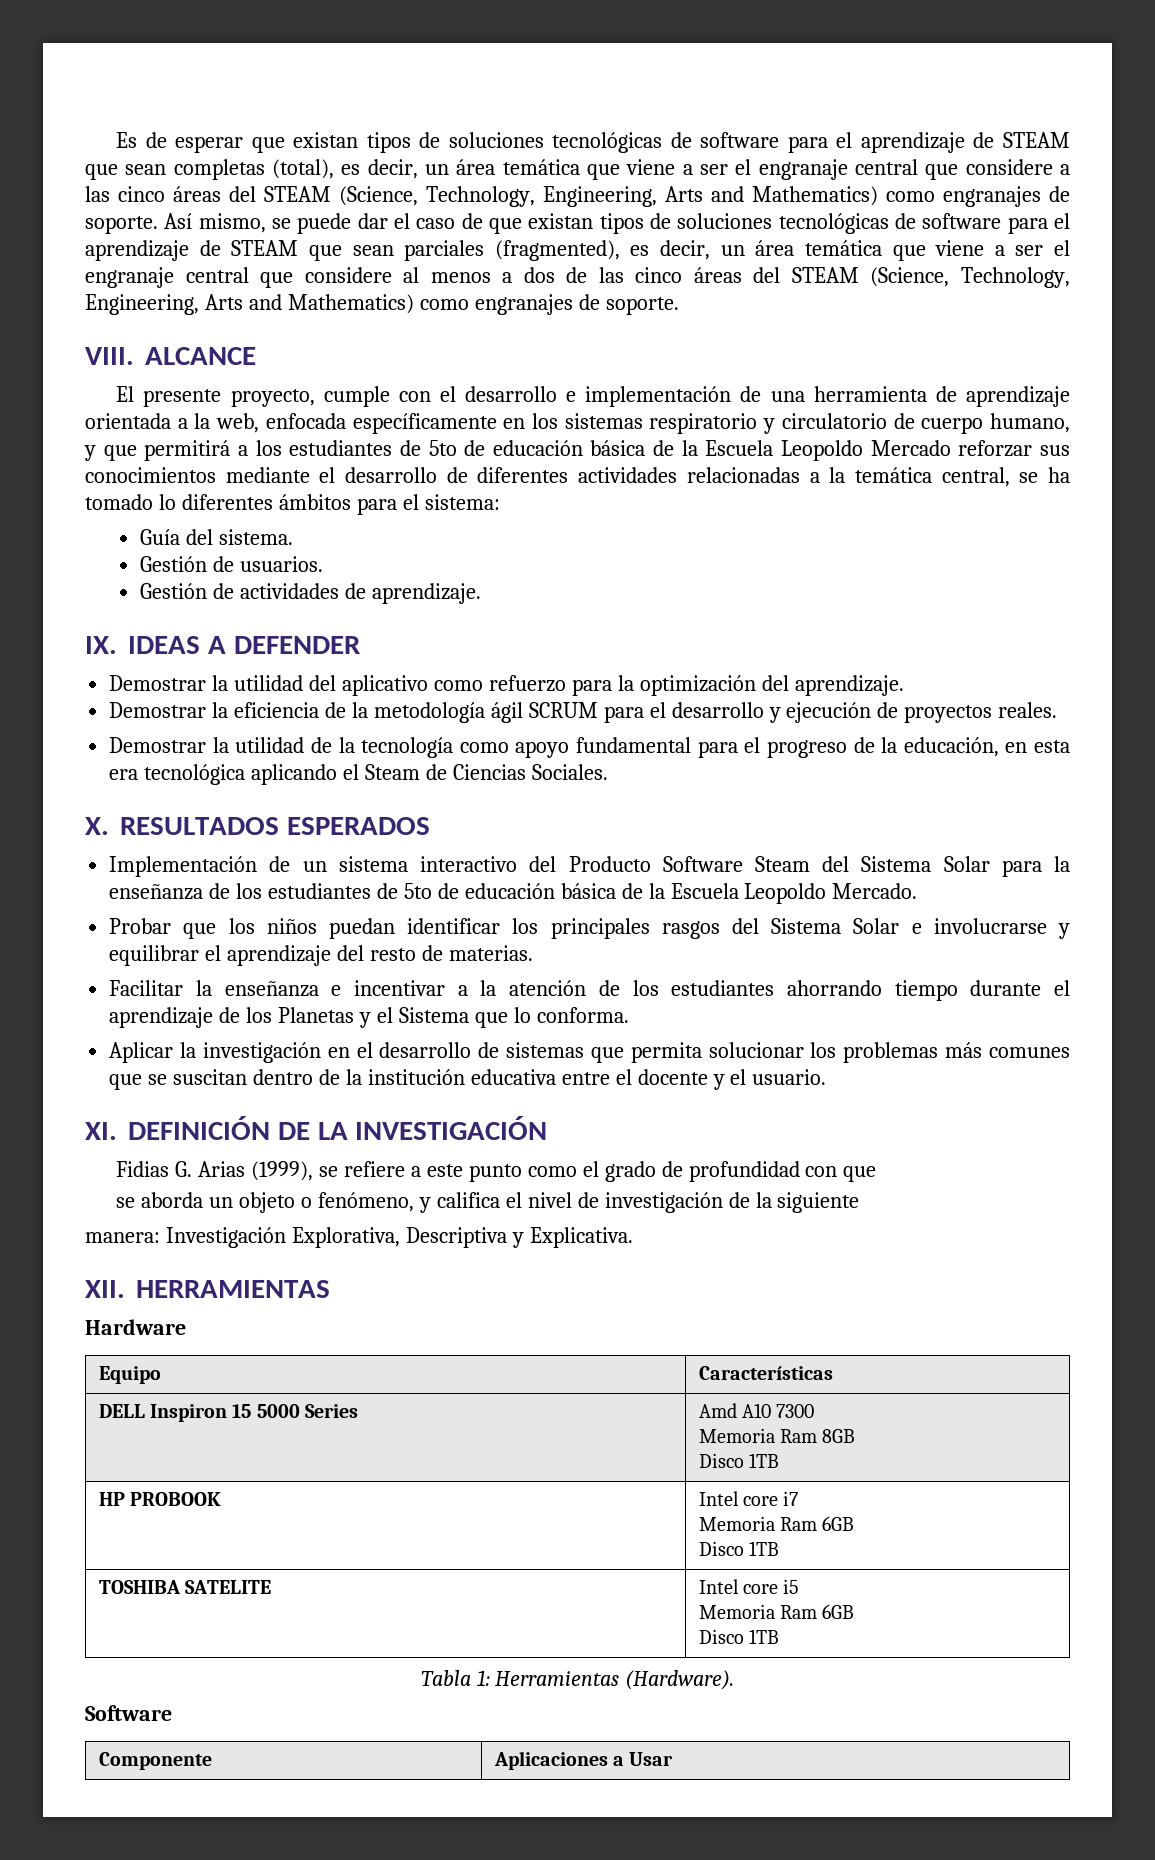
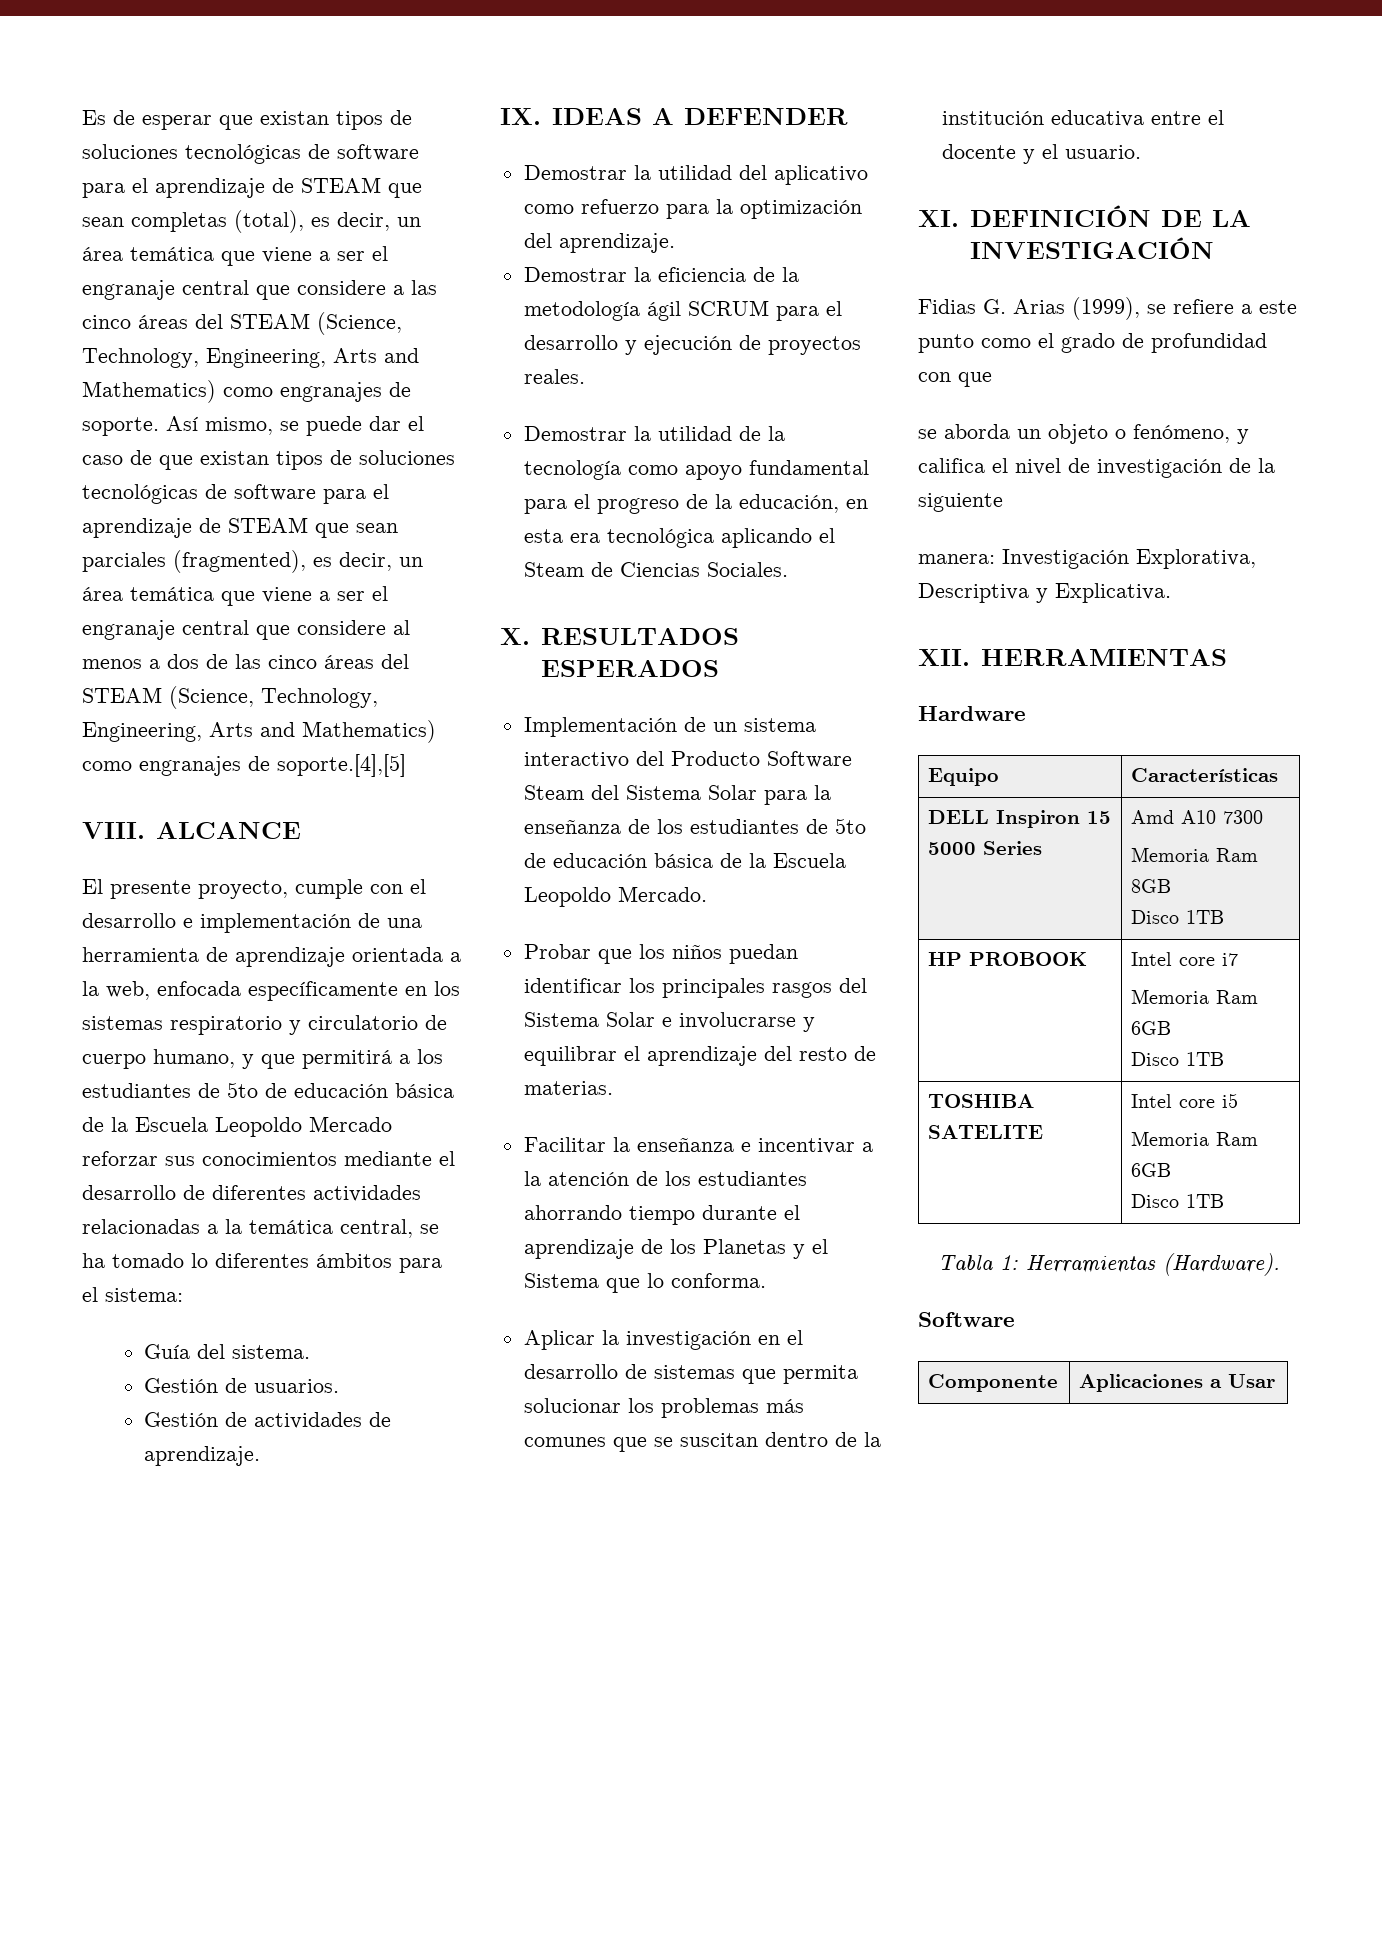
- Así mismo, se puede dar el caso de que existan tipos de soluciones tecnológicas de software para el aprendizaje de STEAM que sean parciales (fragmented), es decir, un área temática que viene a ser el engranaje central que considere al menos a dos de las cinco áreas del STEAM (Science, Technology, Engineering, Arts and Mathematics) como engranajes de soporte.
+ Así mismo, se puede dar el caso de que existan tipos de soluciones tecnológicas de software para el aprendizaje de STEAM que sean parciales (fragmented), es decir, un área temática que viene a ser el engranaje central que considere al menos a dos de las cinco áreas del STEAM (Science, Technology, Engineering, Arts and Mathematics) como engranajes de soporte.[4],[5]

